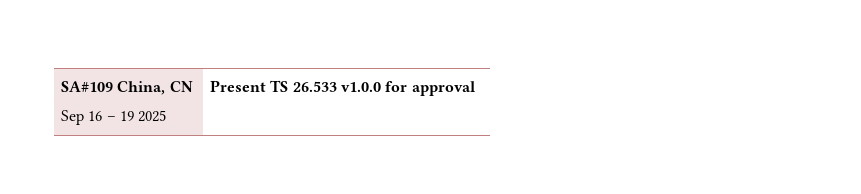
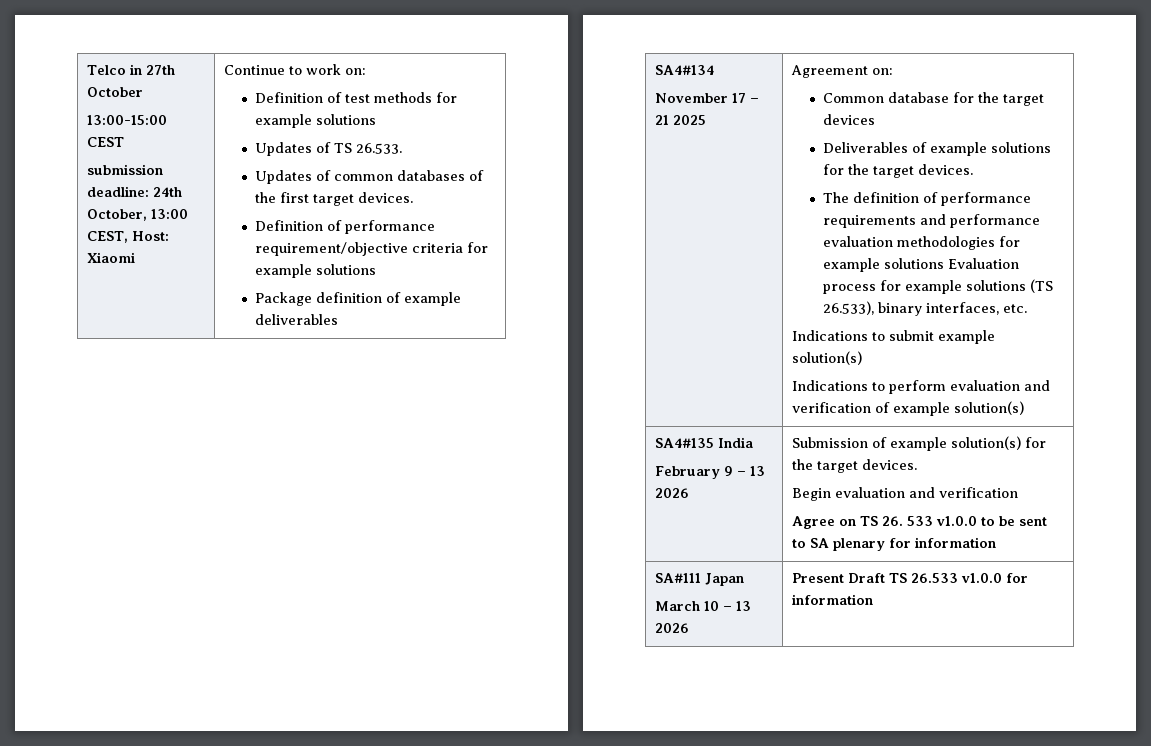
- SA#109 China, CN
- Sep 16 – 19 2025 | Present TS 26.533 v1.0.0 for approval
+ Telco in 27th October
+ 13:00-15:00 CEST
+ submission deadline: 24th October, 13:00 CEST, Host: Xiaomi | Continue to work on:
+ Definition of test methods for example solutions
+ Updates of TS 26.533.
+ Updates of common databases of the first target devices.
+ Definition of performance requirement/objective criteria for example solutions
+ Package definition of example deliverables
+ SA4#134
+ November 17 – 21 2025 | Agreement on:
+ Common database for the target devices
+ Deliverables of example solutions for the target devices.
+ The definition of performance requirements and performance evaluation methodologies for example solutions Evaluation process for example solutions (TS 26.533), binary interfaces, etc.
+ Indications to submit example solution(s)
+ Indications to perform evaluation and verification of example solution(s)
+ SA4#135 India
+ February 9 – 13 2026 | Submission of example solution(s) for the target devices.
+ Begin evaluation and verification
+ Agree on TS 26. 533 v1.0.0 to be sent to SA plenary for information
+ SA#111 Japan
+ March 10 – 13 2026 | Present Draft TS 26.533 v1.0.0 for information

